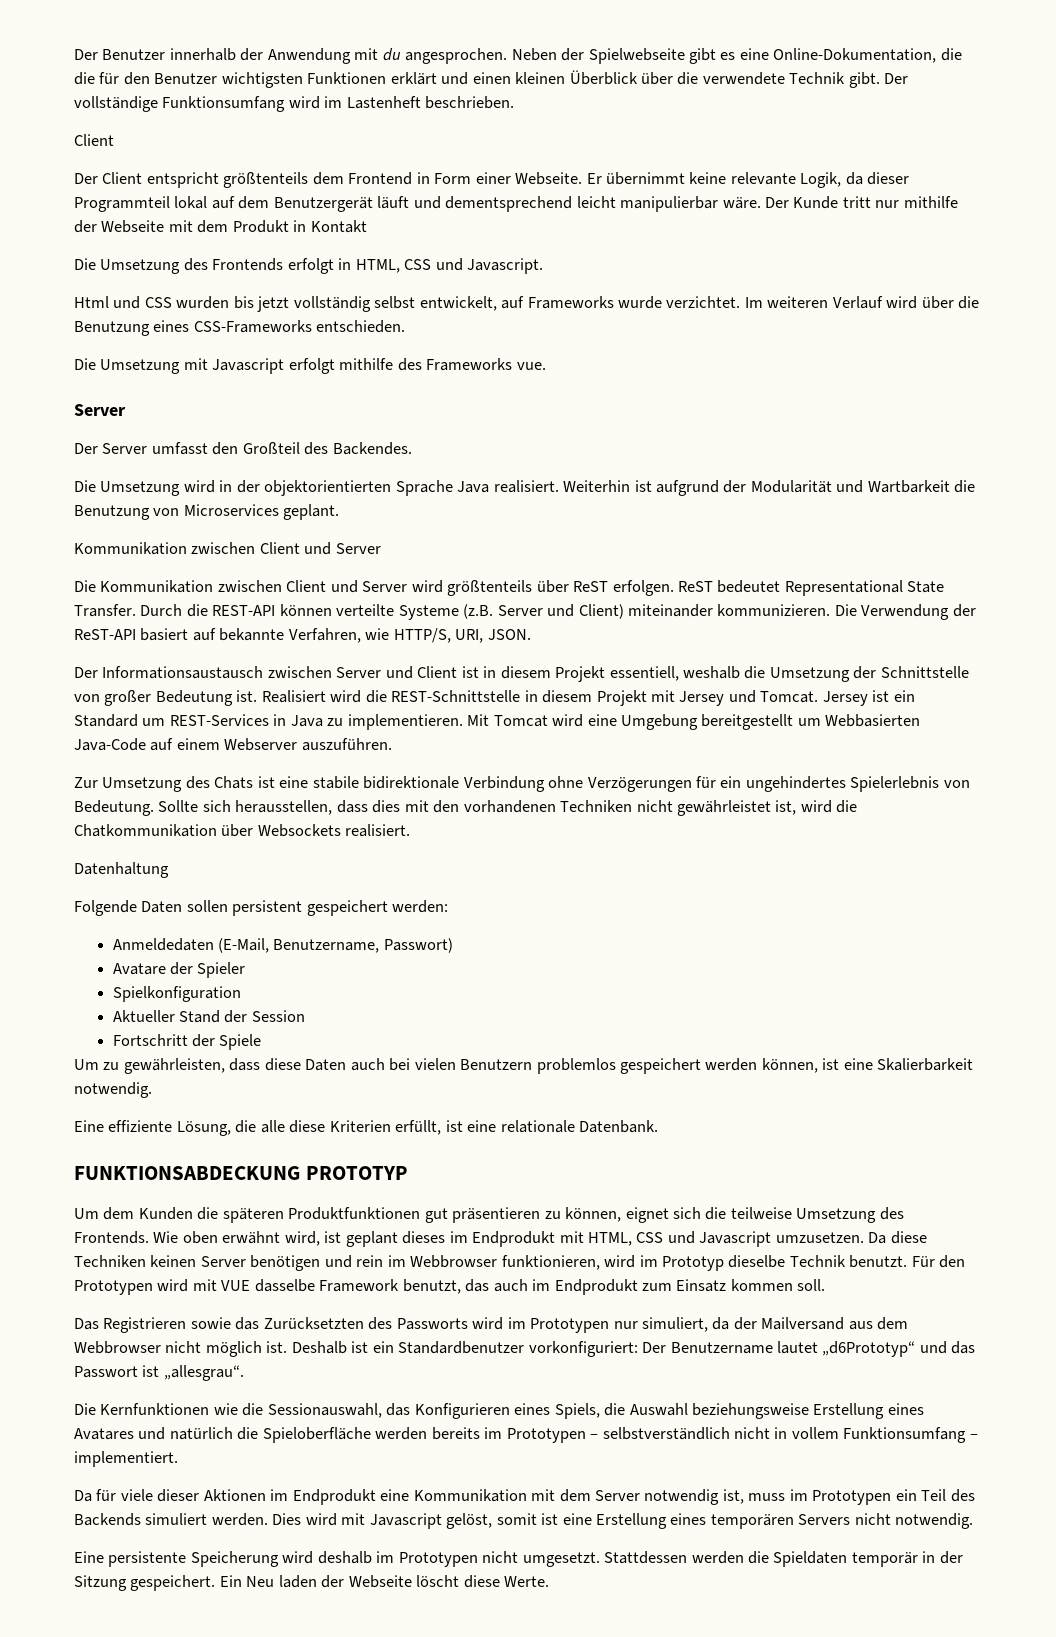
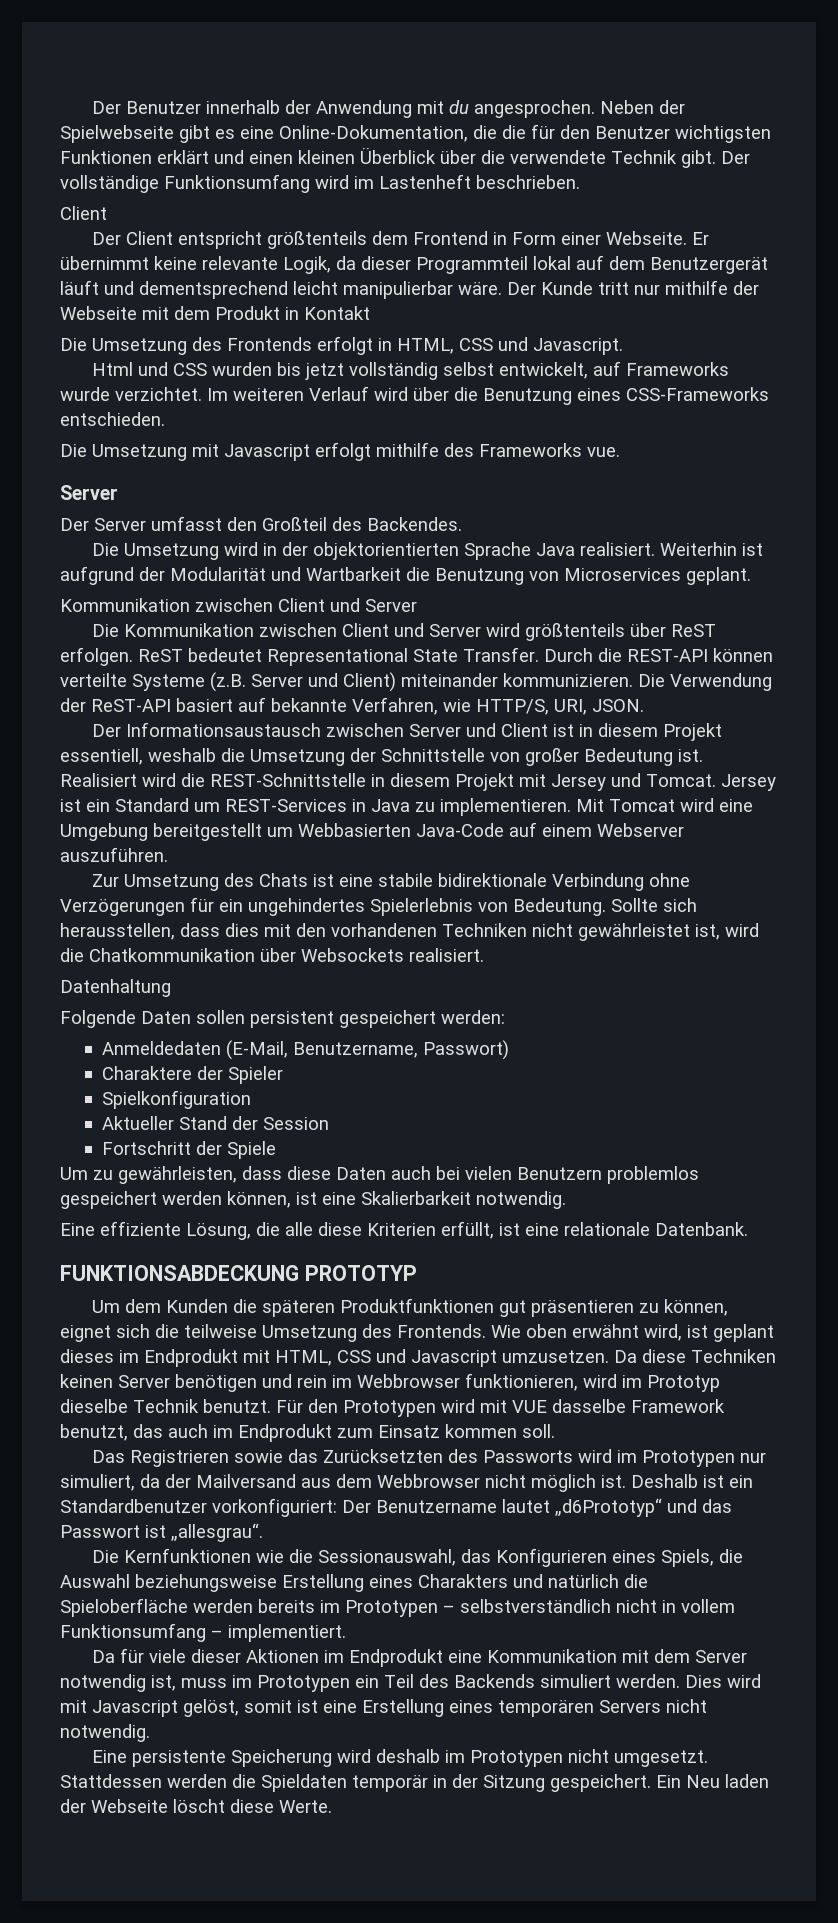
- Avatare der Spieler
+ Charaktere der Spieler
- Die Kernfunktionen wie die Sessionauswahl, das Konfigurieren eines Spiels, die Auswahl beziehungsweise Erstellung eines Avatares und natürlich die Spieloberfläche werden bereits im Prototypen – selbstverständlich nicht in vollem Funktionsumfang – implementiert.
+ Die Kernfunktionen wie die Sessionauswahl, das Konfigurieren eines Spiels, die Auswahl beziehungsweise Erstellung eines Charakters und natürlich die Spieloberfläche werden bereits im Prototypen – selbstverständlich nicht in vollem Funktionsumfang – implementiert.

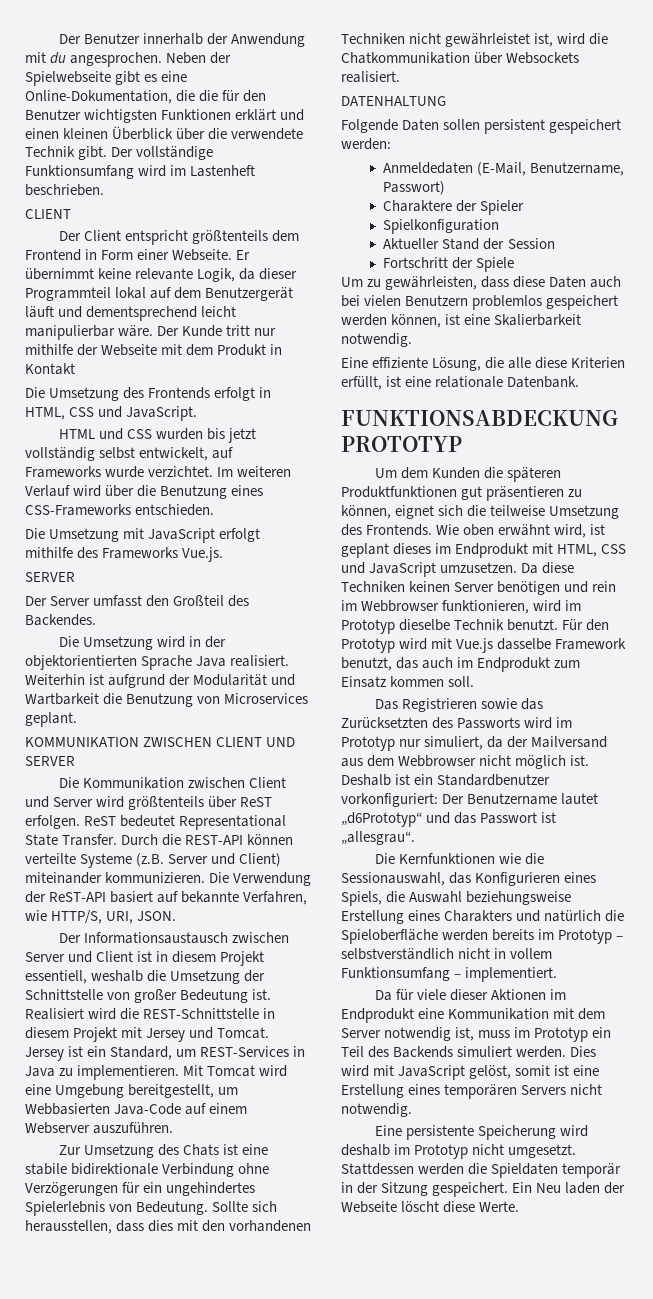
  Der vollständige Funktionsumfang wird im Lastenheft beschrieben.
- Client
+ CLIENT
- Die Umsetzung des Frontends erfolgt in HTML, CSS und Javascript.
- Html und CSS wurden bis jetzt vollständig selbst entwickelt, auf Frameworks wurde verzichtet.
+ Die Umsetzung des Frontends erfolgt in HTML, CSS und JavaScript.
+ HTML und CSS wurden bis jetzt vollständig selbst entwickelt, auf Frameworks wurde verzichtet.
- Die Umsetzung mit Javascript erfolgt mithilfe des Frameworks vue.
- Server
+ Die Umsetzung mit JavaScript erfolgt mithilfe des Frameworks Vue.js.
+ SERVER
  Weiterhin ist aufgrund der Modularität und Wartbarkeit die Benutzung von Microservices geplant.
- Kommunikation zwischen Client und Server
+ KOMMUNIKATION ZWISCHEN CLIENT UND SERVER
- Jersey ist ein Standard um REST-Services in Java zu implementieren.
+ Jersey ist ein Standard, um REST-Services in Java zu implementieren.
- Mit Tomcat wird eine Umgebung bereitgestellt um Webbasierten Java-Code auf einem Webserver auszuführen.
+ Mit Tomcat wird eine Umgebung bereitgestellt, um Webbasierten Java-Code auf einem Webserver auszuführen.
- Datenhaltung
+ DATENHALTUNG
- Wie oben erwähnt wird, ist geplant dieses im Endprodukt mit HTML, CSS und Javascript umzusetzen.
+ Wie oben erwähnt wird, ist geplant dieses im Endprodukt mit HTML, CSS und JavaScript umzusetzen.
- Für den Prototypen wird mit VUE dasselbe Framework benutzt, das auch im Endprodukt zum Einsatz kommen soll.
+ Für den Prototyp wird mit Vue.js dasselbe Framework benutzt, das auch im Endprodukt zum Einsatz kommen soll.
- Das Registrieren sowie das Zurücksetzten des Passworts wird im Prototypen nur simuliert, da der Mailversand aus dem Webbrowser nicht möglich ist.
+ Das Registrieren sowie das Zurücksetzten des Passworts wird im Prototyp nur simuliert, da der Mailversand aus dem Webbrowser nicht möglich ist.
- Die Kernfunktionen wie die Sessionauswahl, das Konfigurieren eines Spiels, die Auswahl beziehungsweise Erstellung eines Charakters und natürlich die Spieloberfläche werden bereits im Prototypen – selbstverständlich nicht in vollem Funktionsumfang – implementiert.
+ Die Kernfunktionen wie die Sessionauswahl, das Konfigurieren eines Spiels, die Auswahl beziehungsweise Erstellung eines Charakters und natürlich die Spieloberfläche werden bereits im Prototyp – selbstverständlich nicht in vollem Funktionsumfang – implementiert.
- Da für viele dieser Aktionen im Endprodukt eine Kommunikation mit dem Server notwendig ist, muss im Prototypen ein Teil des Backends simuliert werden.
+ Da für viele dieser Aktionen im Endprodukt eine Kommunikation mit dem Server notwendig ist, muss im Prototyp ein Teil des Backends simuliert werden.
- Dies wird mit Javascript gelöst, somit ist eine Erstellung eines temporären Servers nicht notwendig.
+ Dies wird mit JavaScript gelöst, somit ist eine Erstellung eines temporären Servers nicht notwendig.
- Eine persistente Speicherung wird deshalb im Prototypen nicht umgesetzt.
+ Eine persistente Speicherung wird deshalb im Prototyp nicht umgesetzt.

